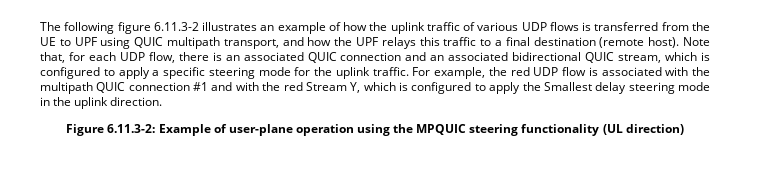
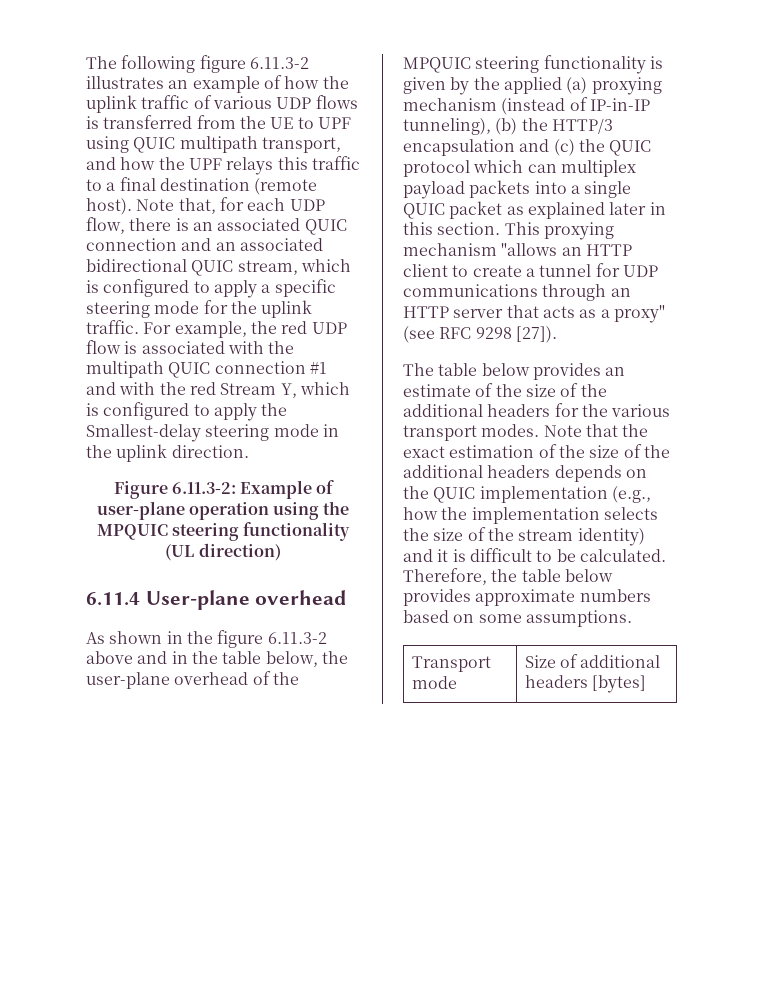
- For example, the red UDP flow is associated with the multipath QUIC connection #1 and with the red Stream Y, which is configured to apply the Smallest delay steering mode in the uplink direction.
+ For example, the red UDP flow is associated with the multipath QUIC connection #1 and with the red Stream Y, which is configured to apply the Smallest-delay steering mode in the uplink direction.
+ 6.11.4 User-plane overhead
+ As shown in the figure 6.11.3-2 above and in the table below, the user-plane overhead of the MPQUIC steering functionality is given by the applied (a) proxying mechanism (instead of IP-in-IP tunneling), (b) the HTTP/3 encapsulation and (c) the QUIC protocol which can multiplex payload packets into a single QUIC packet as explained later in this section. This proxying mechanism "allows an HTTP client to create a tunnel for UDP communications through an HTTP server that acts as a proxy" (see RFC 9298 [27]).
+ The table below provides an estimate of the size of the additional headers for the various transport modes. Note that the exact estimation of the size of the additional headers depends on the QUIC implementation (e.g., how the implementation selects the size of the stream identity) and it is difficult to be calculated. Therefore, the table below provides approximate numbers based on some assumptions.
+ Transport mode | Size of additional headers [bytes]

